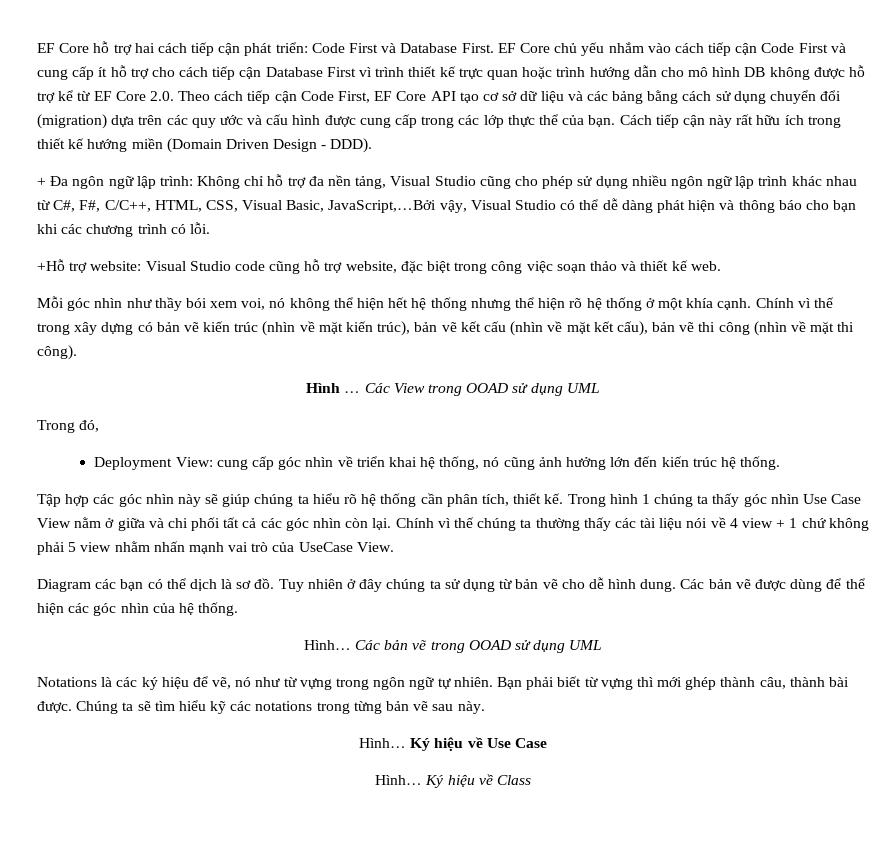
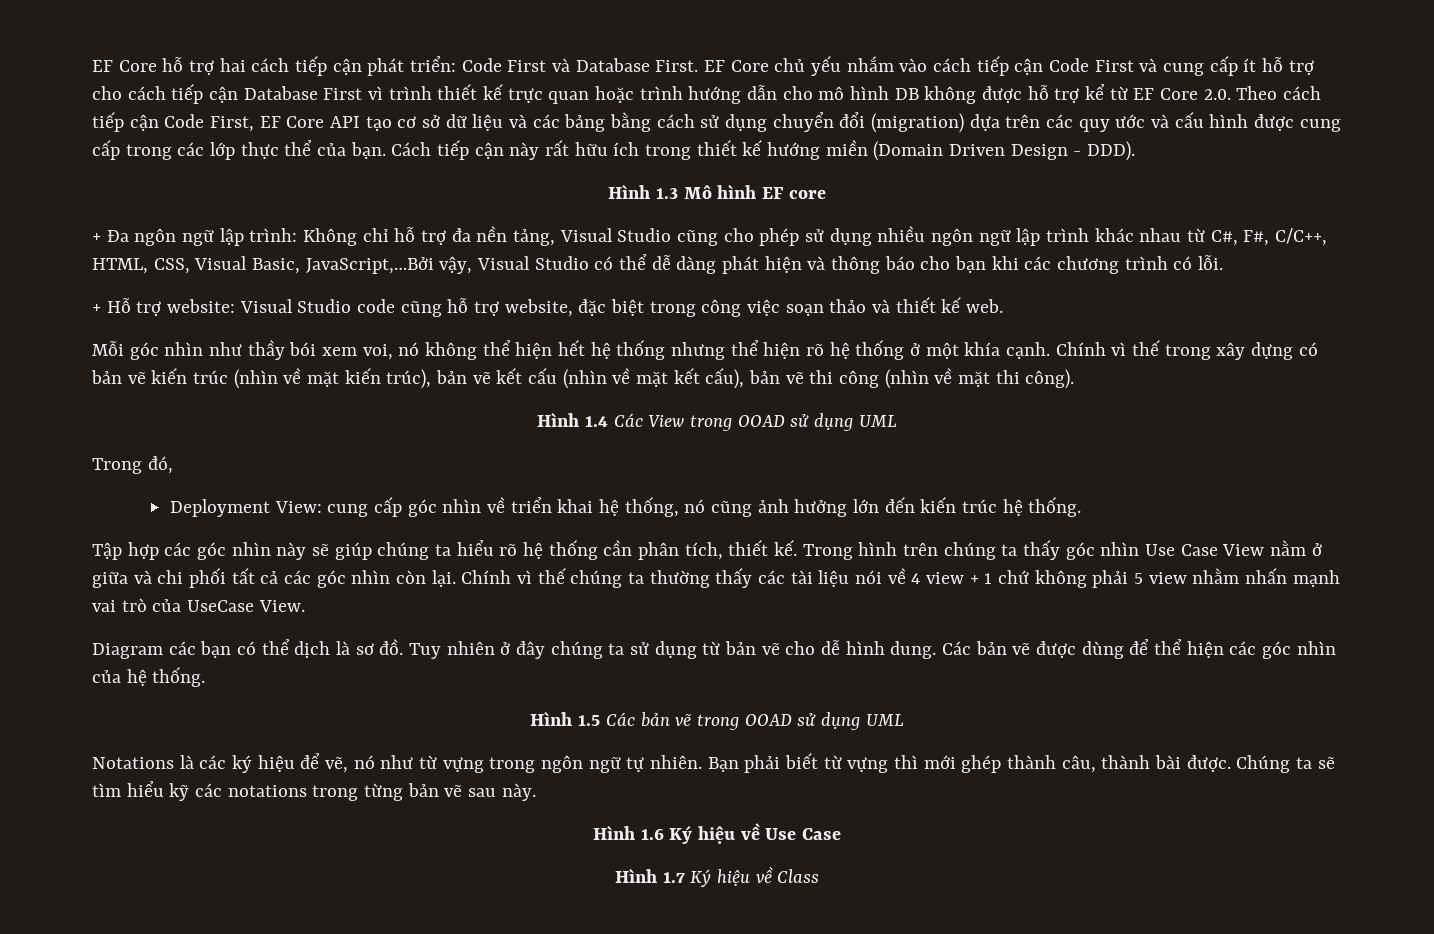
+ Hình 1.3 Mô hình EF core
- +Hỗ trợ website: Visual Studio code cũng hỗ trợ website, đặc biệt trong công việc soạn thảo và thiết kế web.
+ + Hỗ trợ website: Visual Studio code cũng hỗ trợ website, đặc biệt trong công việc soạn thảo và thiết kế web.
- Hình … Các View trong OOAD sử dụng UML
+ Hình 1.4 Các View trong OOAD sử dụng UML
- Trong hình 1 chúng ta thấy góc nhìn Use Case View nằm ở giữa và chi phối tất cả các góc nhìn còn lại.
+ Trong hình trên chúng ta thấy góc nhìn Use Case View nằm ở giữa và chi phối tất cả các góc nhìn còn lại.
- Hình… Các bản vẽ trong OOAD sử dụng UML
+ Hình 1.5 Các bản vẽ trong OOAD sử dụng UML
- Hình… Ký hiệu về Use Case
+ Hình 1.6 Ký hiệu về Use Case
- Hình… Ký hiệu về Class
+ Hình 1.7 Ký hiệu về Class

